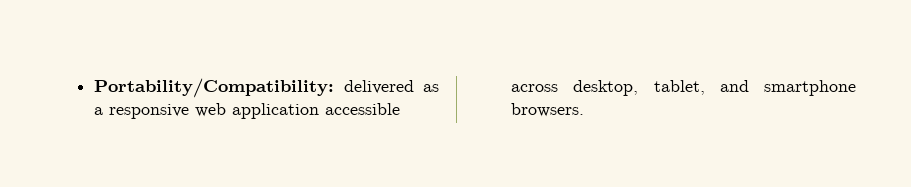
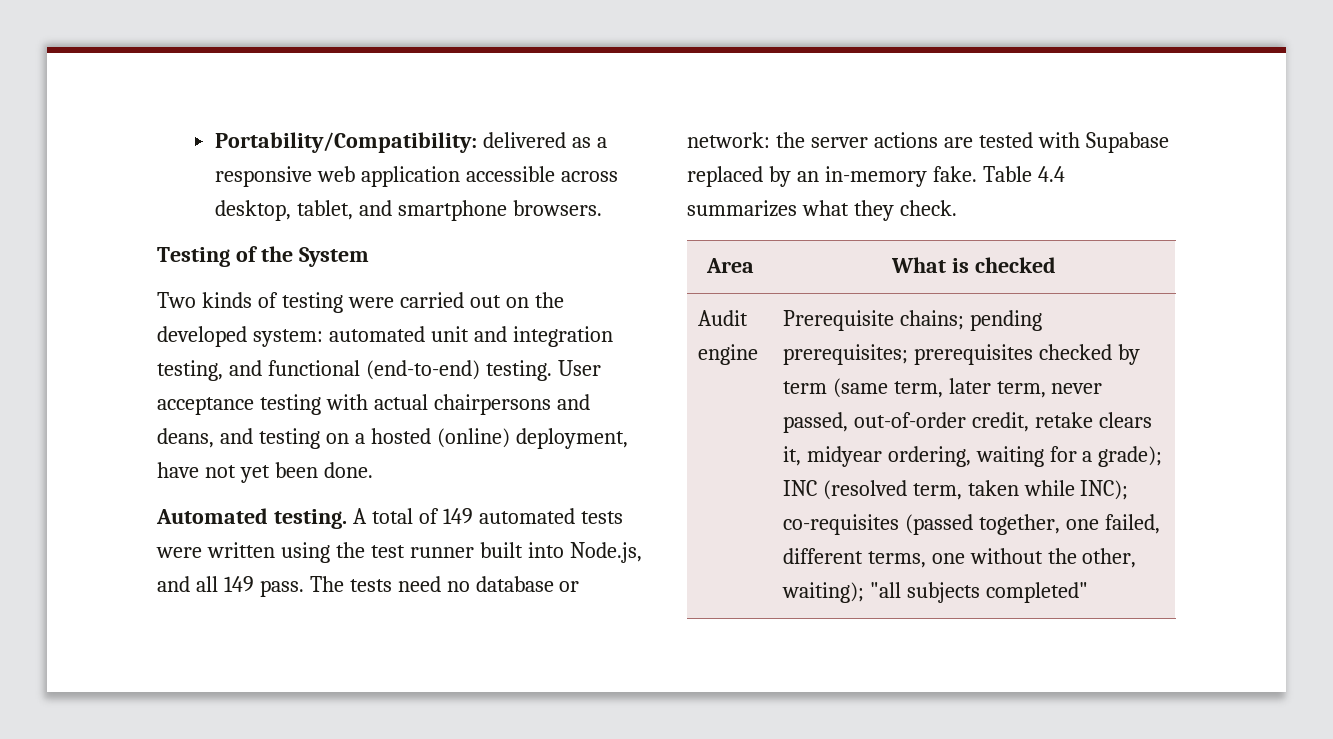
+ Testing of the System
+ Two kinds of testing were carried out on the developed system: automated unit and integration testing, and functional (end-to-end) testing. User acceptance testing with actual chairpersons and deans, and testing on a hosted (online) deployment, have not yet been done.
+ Automated testing. A total of 149 automated tests were written using the test runner built into Node.js, and all 149 pass. The tests need no database or network: the server actions are tested with Supabase replaced by an in-memory fake. Table 4.4 summarizes what they check.
+ Area | What is checked
+ Audit engine | Prerequisite chains; pending prerequisites; prerequisites checked by term (same term, later term, never passed, out-of-order credit, retake clears it, midyear ordering, waiting for a grade); INC (resolved term, taken while INC); co-requisites (passed together, one failed, different terms, one without the other, waiting); "all subjects completed"

